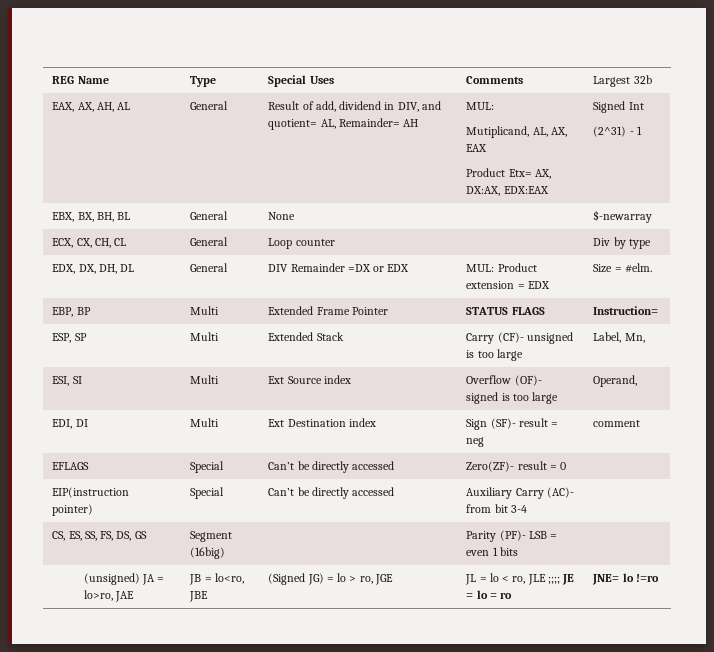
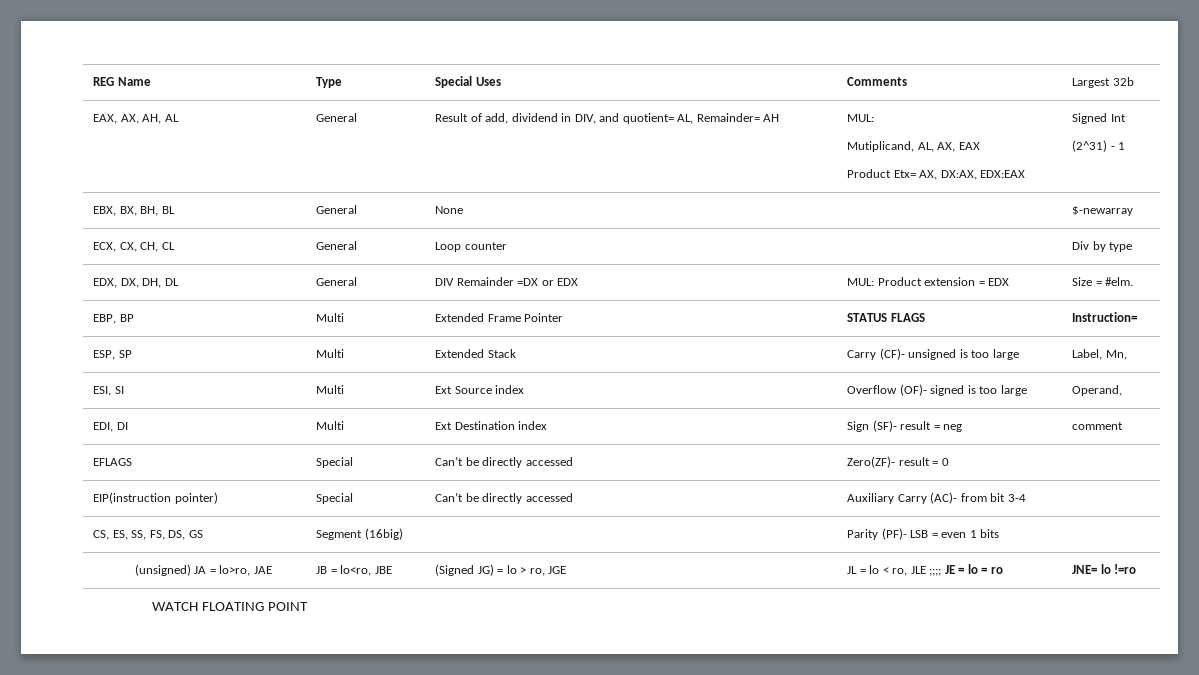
+ WATCH FLOATING POINT

